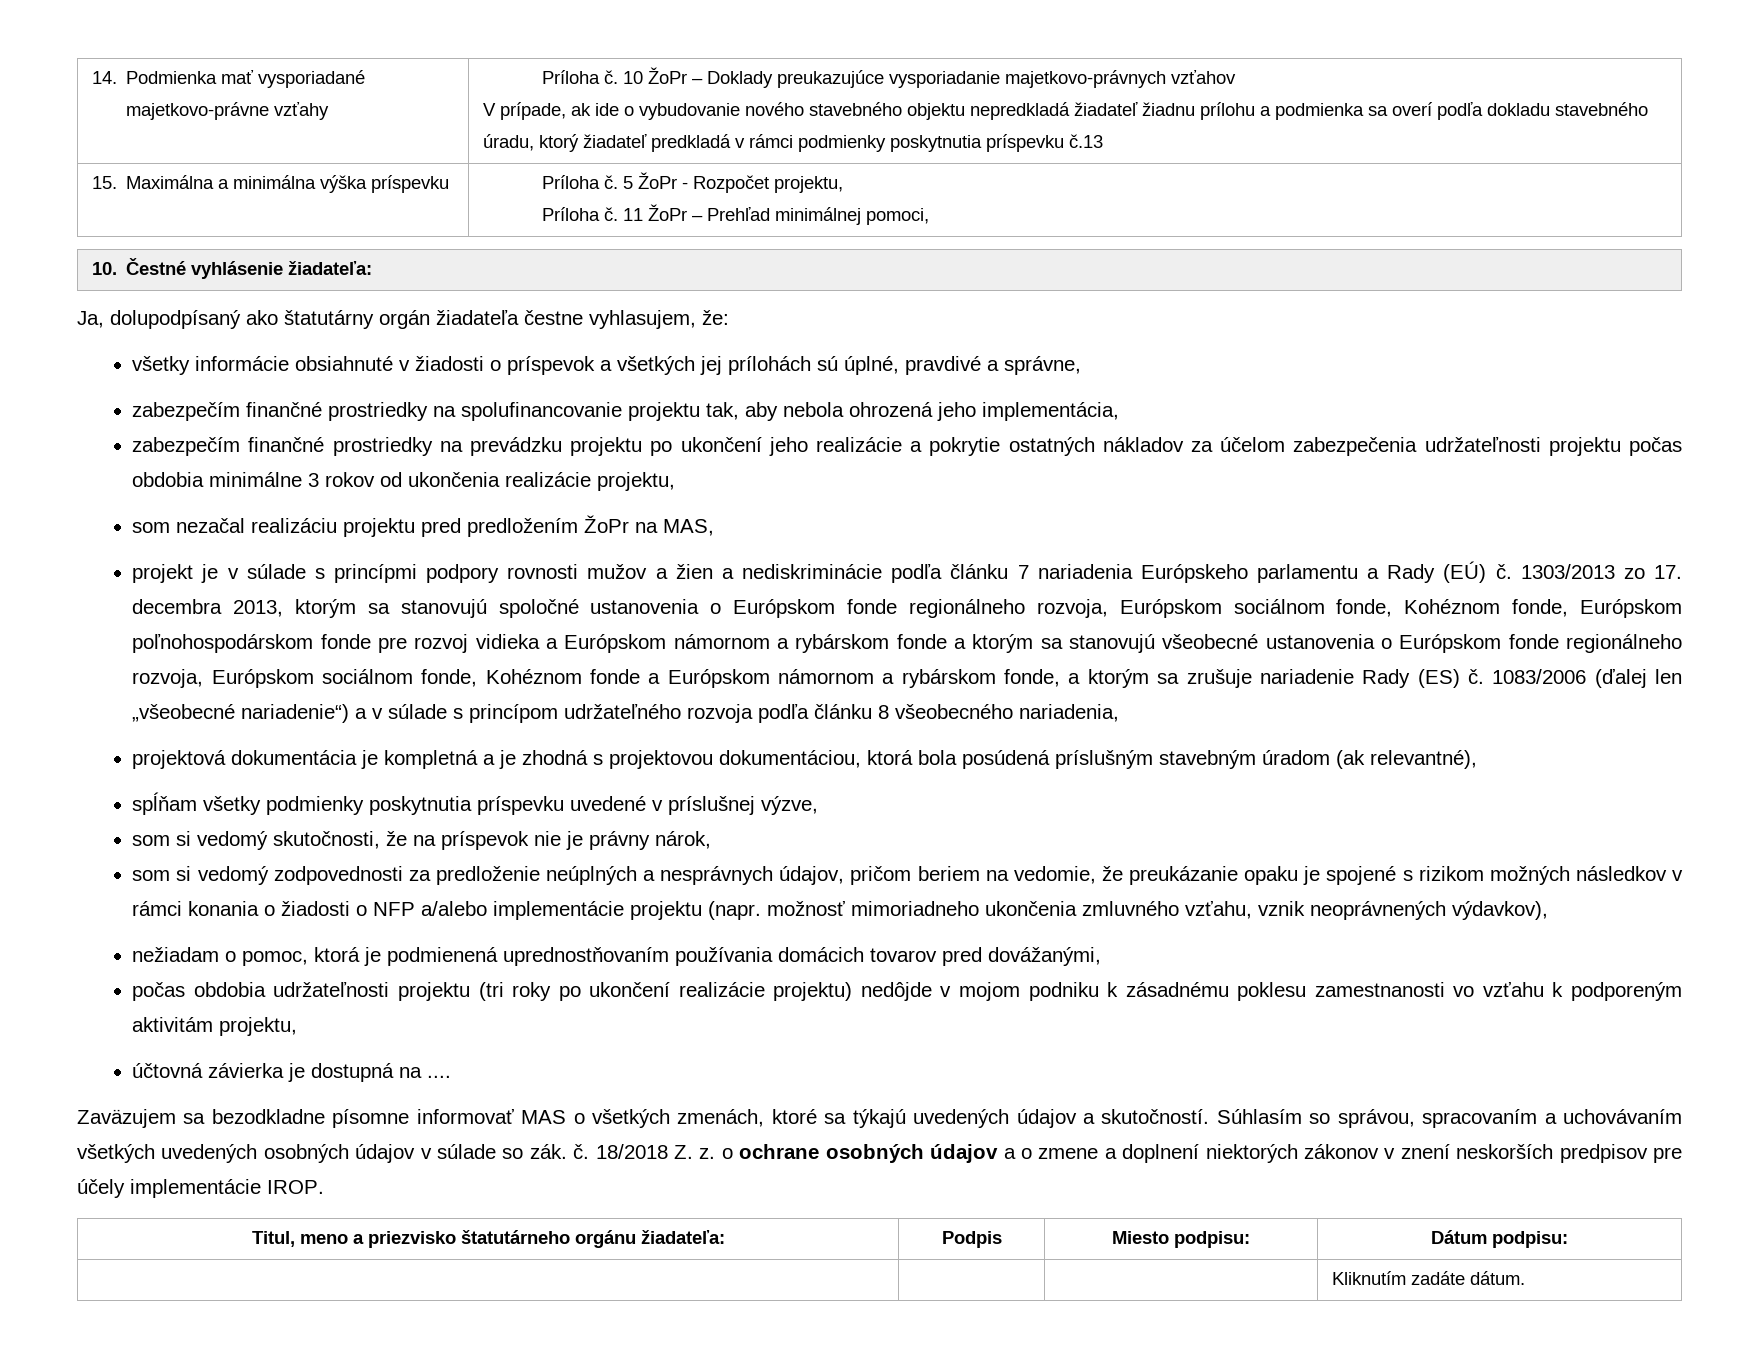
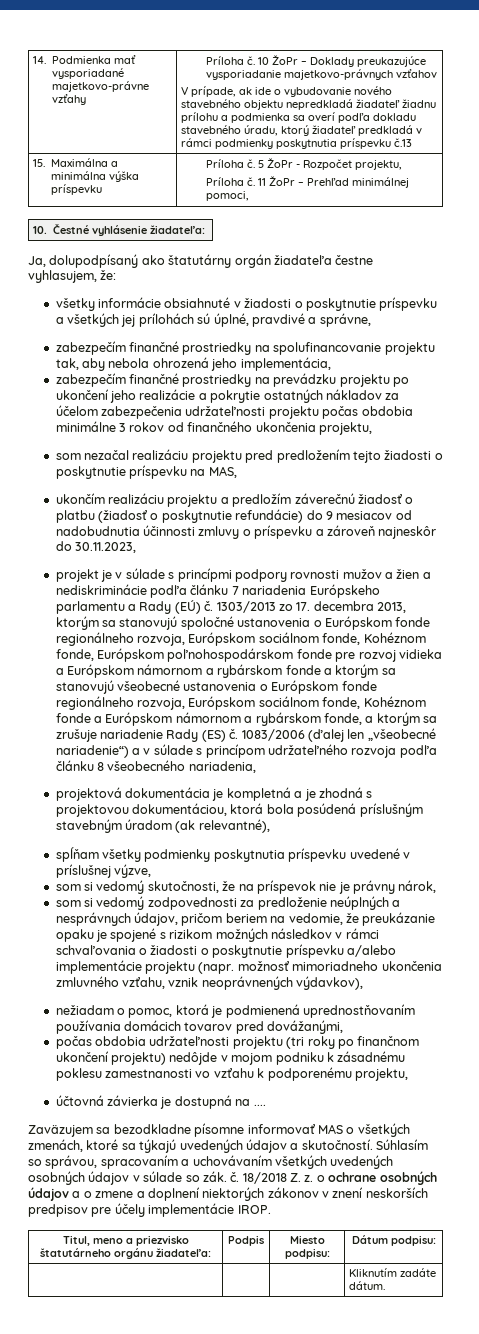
- všetky informácie obsiahnuté v žiadosti o príspevok a všetkých jej prílohách sú úplné, pravdivé a správne,
+ všetky informácie obsiahnuté v žiadosti o poskytnutie príspevku a všetkých jej prílohách sú úplné, pravdivé a správne,
- zabezpečím finančné prostriedky na prevádzku projektu po ukončení jeho realizácie a pokrytie ostatných nákladov za účelom zabezpečenia udržateľnosti projektu počas obdobia minimálne 3 rokov od ukončenia realizácie projektu,
+ zabezpečím finančné prostriedky na prevádzku projektu po ukončení jeho realizácie a pokrytie ostatných nákladov za účelom zabezpečenia udržateľnosti projektu počas obdobia minimálne 3 rokov od finančného ukončenia projektu,
- som nezačal realizáciu projektu pred predložením ŽoPr na MAS,
+ som nezačal realizáciu projektu pred predložením tejto žiadosti o poskytnutie príspevku na MAS,
+ ukončím realizáciu projektu a predložím záverečnú žiadosť o platbu (žiadosť o poskytnutie refundácie) do 9 mesiacov od nadobudnutia účinnosti zmluvy o príspevku a zároveň najneskôr do 30.11.2023,
- som si vedomý zodpovednosti za predloženie neúplných a nesprávnych údajov, pričom beriem na vedomie, že preukázanie opaku je spojené s rizikom možných následkov v rámci konania o žiadosti o NFP a/alebo implementácie projektu (napr. možnosť mimoriadneho ukončenia zmluvného vzťahu, vznik neoprávnených výdavkov),
+ som si vedomý zodpovednosti za predloženie neúplných a nesprávnych údajov, pričom beriem na vedomie, že preukázanie opaku je spojené s rizikom možných následkov v rámci schvaľovania o žiadosti o poskytnutie príspevku a/alebo implementácie projektu (napr. možnosť mimoriadneho ukončenia zmluvného vzťahu, vznik neoprávnených výdavkov),
- počas obdobia udržateľnosti projektu (tri roky po ukončení realizácie projektu) nedôjde v mojom podniku k zásadnému poklesu zamestnanosti vo vzťahu k podporeným aktivitám projektu,
+ počas obdobia udržateľnosti projektu (tri roky po finančnom ukončení projektu) nedôjde v mojom podniku k zásadnému poklesu zamestnanosti vo vzťahu k podporenému projektu,

